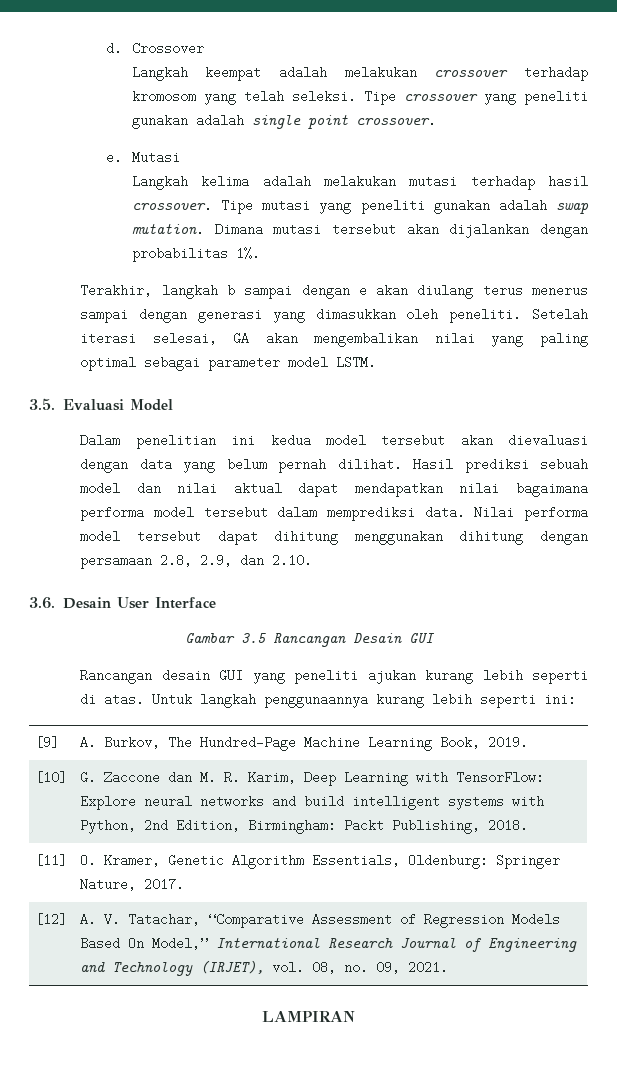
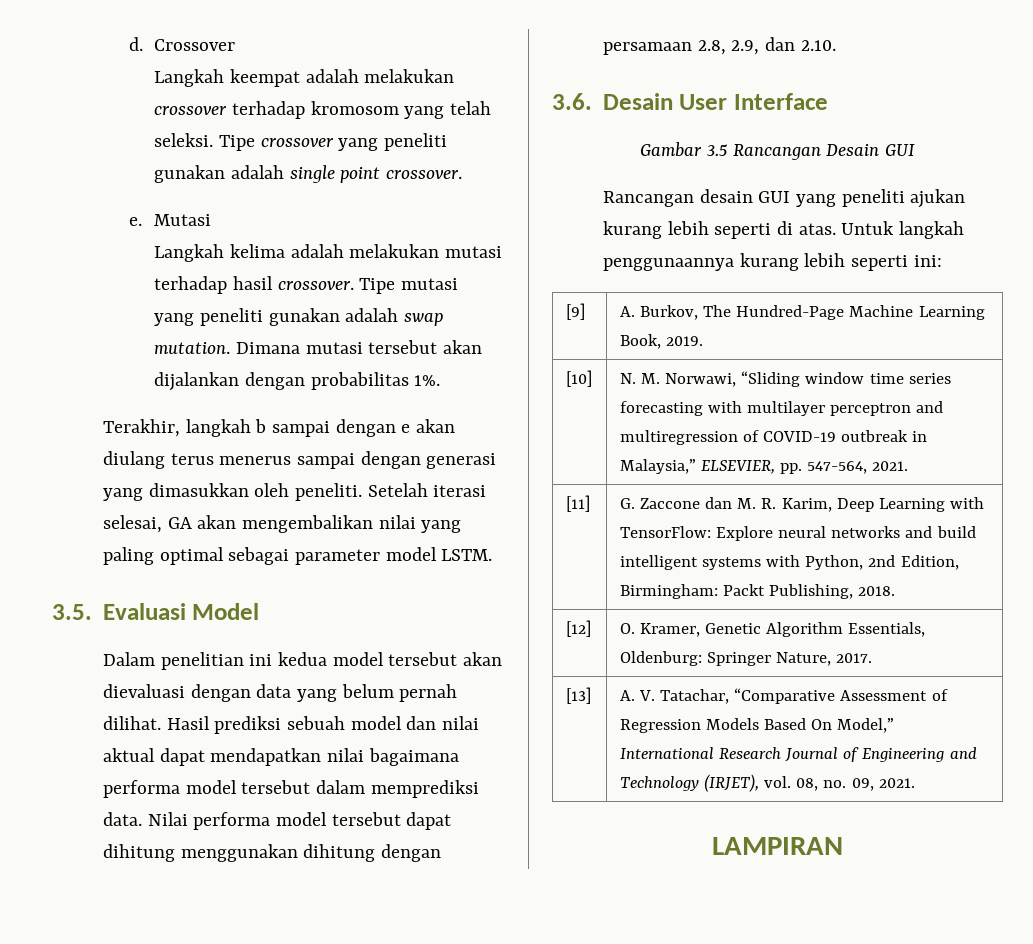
- [10] | G. Zaccone dan M. R. Karim, Deep Learning with TensorFlow: Explore neural networks and build intelligent systems with Python, 2nd Edition, Birmingham: Packt Publishing, 2018.
+ [10] | N. M. Norwawi, “Sliding window time series forecasting with multilayer perceptron and multiregression of COVID-19 outbreak in Malaysia,” ELSEVIER, pp. 547-564, 2021.
+ [11] | G. Zaccone dan M. R. Karim, Deep Learning with TensorFlow: Explore neural networks and build intelligent systems with Python, 2nd Edition, Birmingham: Packt Publishing, 2018.
- [11] | O. Kramer, Genetic Algorithm Essentials, Oldenburg: Springer Nature, 2017.
+ [12] | O. Kramer, Genetic Algorithm Essentials, Oldenburg: Springer Nature, 2017.
- [12] | A. V. Tatachar, “Comparative Assessment of Regression Models Based On Model,” International Research Journal of Engineering and Technology (IRJET), vol. 08, no. 09, 2021.
+ [13] | A. V. Tatachar, “Comparative Assessment of Regression Models Based On Model,” International Research Journal of Engineering and Technology (IRJET), vol. 08, no. 09, 2021.

